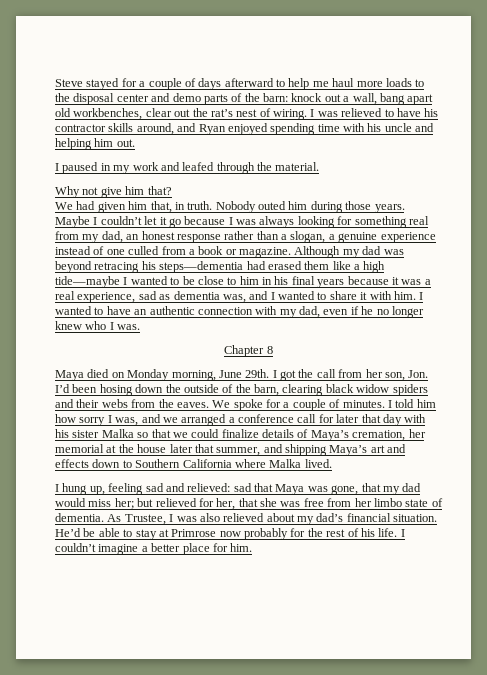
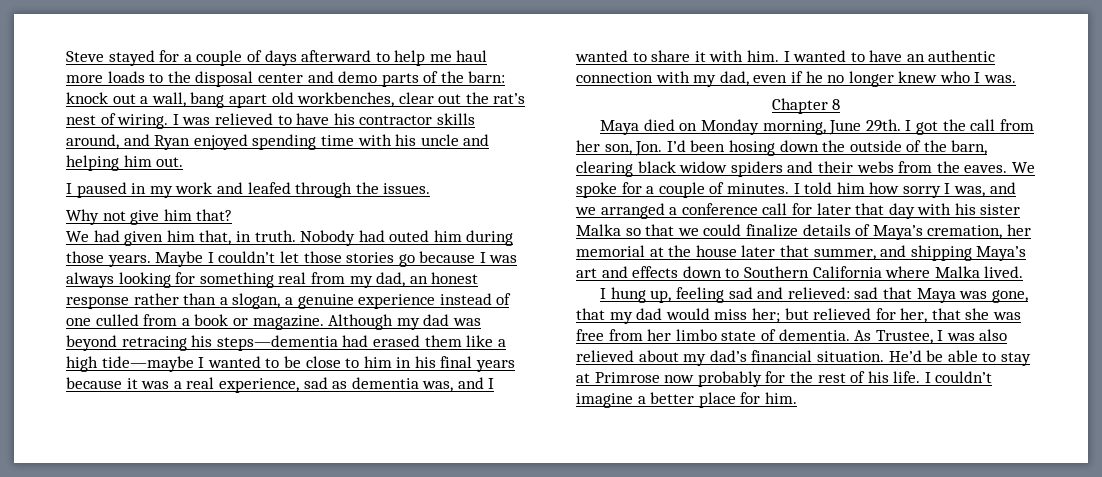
- I paused in my work and leafed through the material.
+ I paused in my work and leafed through the issues.
- Nobody outed him during those years.
+ Nobody had outed him during those years.
- Maybe I couldn’t let it go because I was always looking for something real from my dad, an honest response rather than a slogan, a genuine experience instead of one culled from a book or magazine.
+ Maybe I couldn’t let those stories go because I was always looking for something real from my dad, an honest response rather than a slogan, a genuine experience instead of one culled from a book or magazine.

